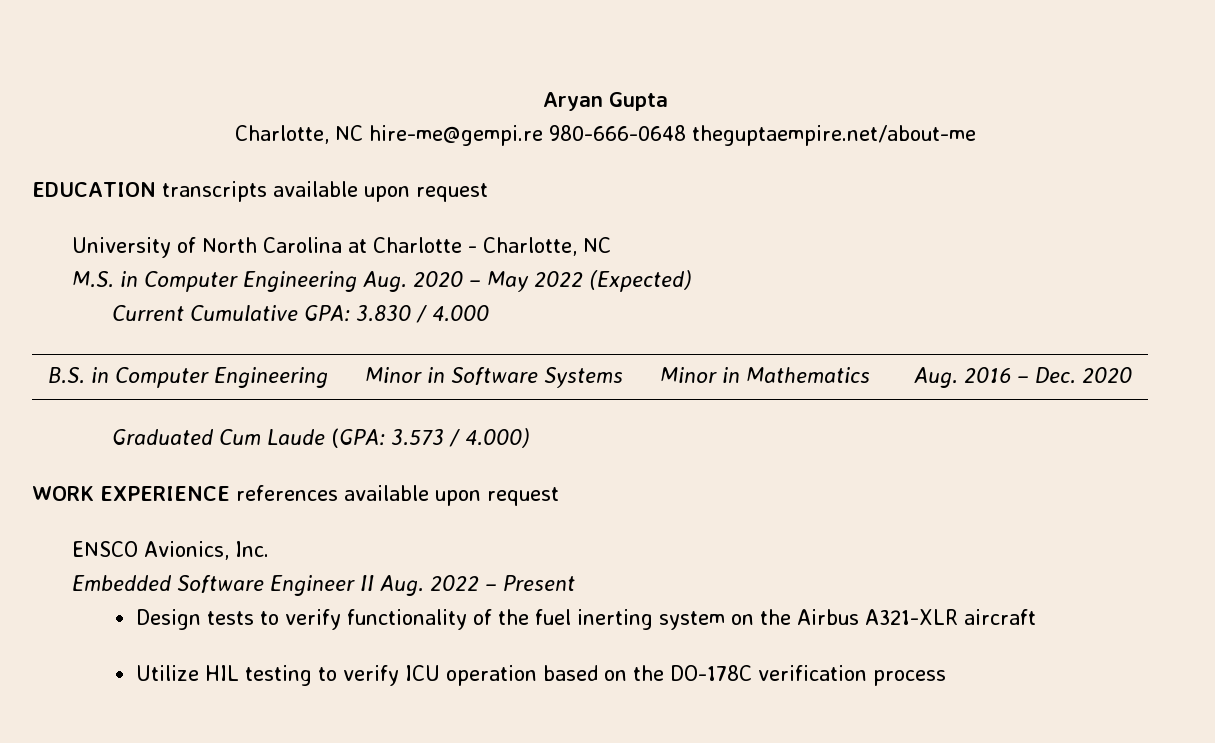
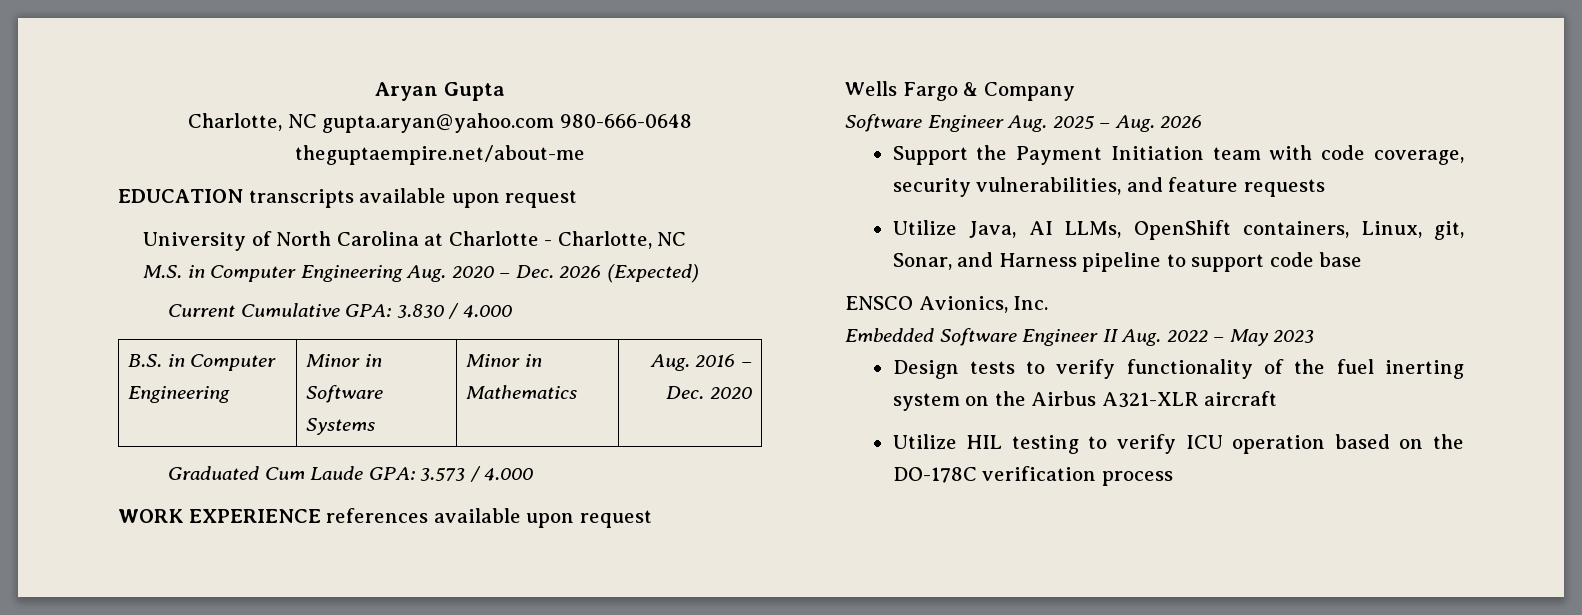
- Charlotte, NC hire-me@gempi.re 980-666-0648 theguptaempire.net/about-me
+ Charlotte, NC gupta.aryan@yahoo.com 980-666-0648 theguptaempire.net/about-me
- M.S. in Computer Engineering Aug. 2020 – May 2022 (Expected)
+ M.S. in Computer Engineering Aug. 2020 – Dec. 2026 (Expected)
- Graduated Cum Laude (GPA: 3.573 / 4.000)
+ Graduated Cum Laude GPA: 3.573 / 4.000
+ Wells Fargo & Company
+ Software Engineer Aug. 2025 – Aug. 2026
+ Support the Payment Initiation team with code coverage, security vulnerabilities, and feature requests
+ Utilize Java, AI LLMs, OpenShift containers, Linux, git, Sonar, and Harness pipeline to support code base
- Embedded Software Engineer II Aug. 2022 – Present
+ Embedded Software Engineer II Aug. 2022 – May 2023

